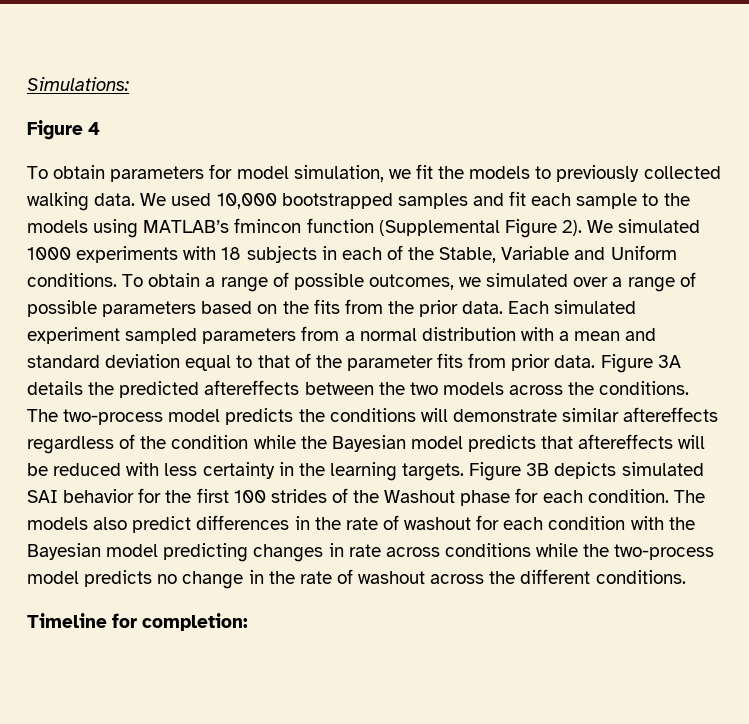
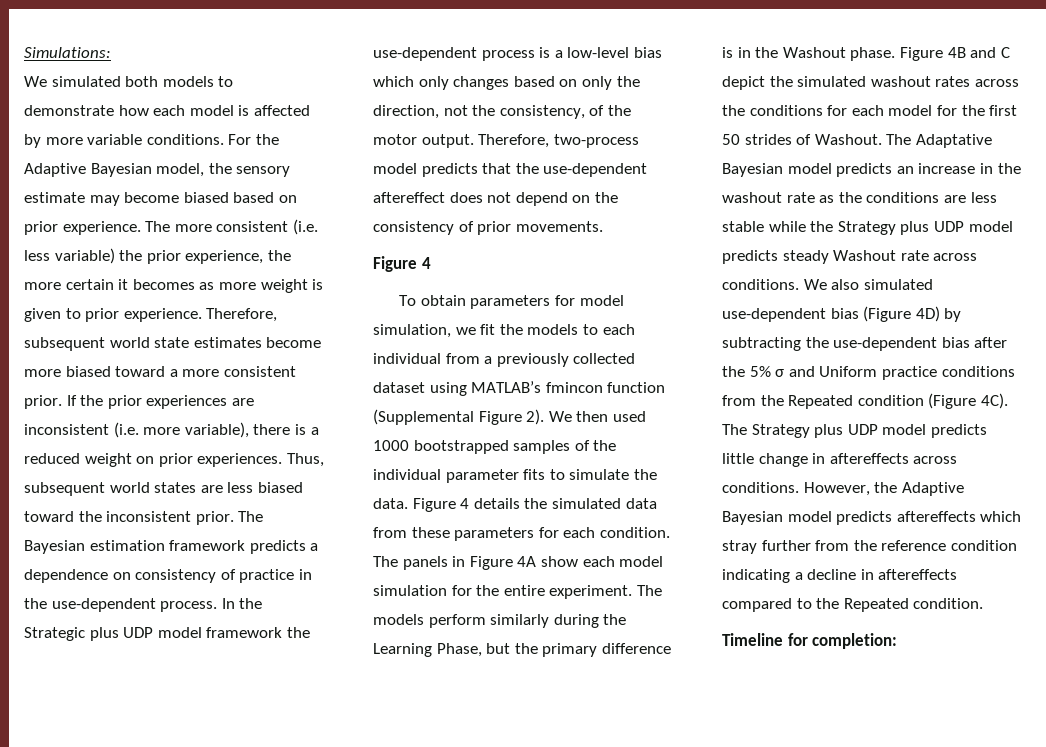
+ We simulated both models to demonstrate how each model is affected by more variable conditions. For the Adaptive Bayesian model, the sensory estimate may become biased based on prior experience. The more consistent (i.e. less variable) the prior experience, the more certain it becomes as more weight is given to prior experience. Therefore, subsequent world state estimates become more biased toward a more consistent prior. If the prior experiences are inconsistent (i.e. more variable), there is a reduced weight on prior experiences. Thus, subsequent world states are less biased toward the inconsistent prior. The Bayesian estimation framework predicts a dependence on consistency of practice in the use-dependent process. In the Strategic plus UDP model framework the use-dependent process is a low-level bias which only changes based on only the direction, not the consistency, of the motor output. Therefore, two-process model predicts that the use-dependent aftereffect does not depend on the consistency of prior movements.
- To obtain parameters for model simulation, we fit the models to previously collected walking data. We used 10,000 bootstrapped samples and fit each sample to the models using MATLAB’s fmincon function (Supplemental Figure 2).
+ To obtain parameters for model simulation, we fit the models to each individual from a previously collected dataset using MATLAB’s fmincon function (Supplemental Figure 2).
- We simulated 1000 experiments with 18 subjects in each of the Stable, Variable and Uniform conditions. To obtain a range of possible outcomes, we simulated over a range of possible parameters based on the fits from the prior data. Each simulated experiment sampled parameters from a normal distribution with a mean and standard deviation equal to that of the parameter fits from prior data.
+ We then used 1000 bootstrapped samples of the individual parameter fits to simulate the data.
- Figure 3A details the predicted aftereffects between the two models across the conditions. The two-process model predicts the conditions will demonstrate similar aftereffects regardless of the condition while the Bayesian model predicts that aftereffects will be reduced with less certainty in the learning targets. Figure 3B depicts simulated SAI behavior for the first 100 strides of the Washout phase for each condition. The models also predict differences in the rate of washout for each condition with the Bayesian model predicting changes in rate across conditions while the two-process model predicts no change in the rate of washout across the different conditions.
+ Figure 4 details the simulated data from these parameters for each condition. The panels in Figure 4A show each model simulation for the entire experiment. The models perform similarly during the Learning Phase, but the primary difference is in the Washout phase. Figure 4B and C depict the simulated washout rates across the conditions for each model for the first 50 strides of Washout. The Adaptative Bayesian model predicts an increase in the washout rate as the conditions are less stable while the Strategy plus UDP model predicts steady Washout rate across conditions. We also simulated use-dependent bias (Figure 4D) by subtracting the use-dependent bias after the 5% σ and Uniform practice conditions from the Repeated condition (Figure 4C). The Strategy plus UDP model predicts little change in aftereffects across conditions. However, the Adaptive Bayesian model predicts aftereffects which stray further from the reference condition indicating a decline in aftereffects compared to the Repeated condition.

